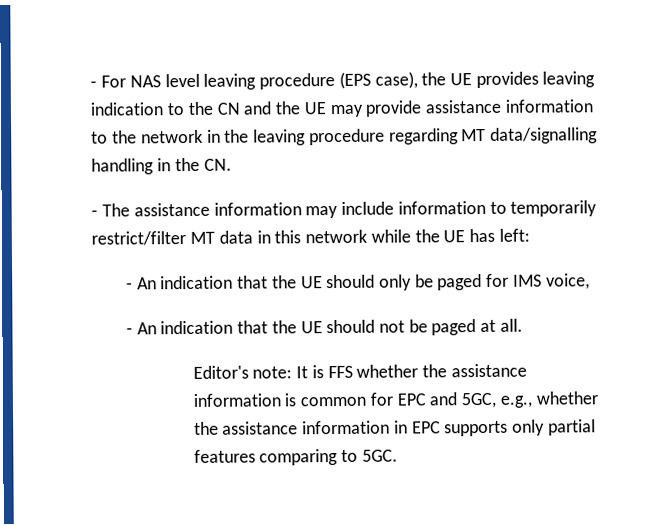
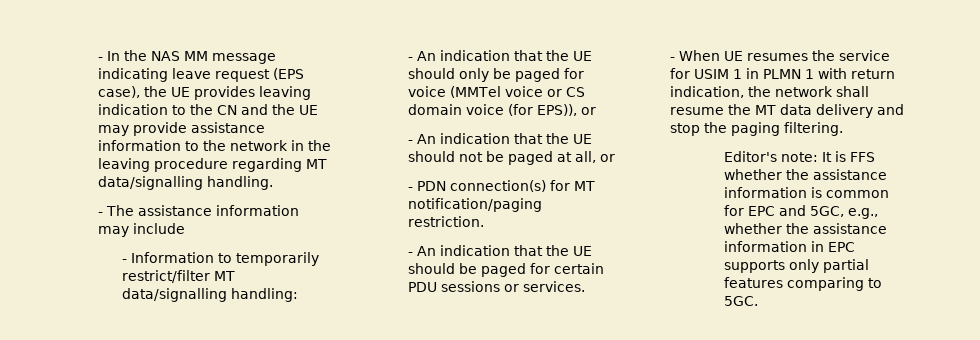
- - For NAS level leaving procedure (EPS case), the UE provides leaving indication to the CN and the UE may provide assistance information to the network in the leaving procedure regarding MT data/signalling handling in the CN.
+ - In the NAS MM message indicating leave request (EPS case), the UE provides leaving indication to the CN and the UE may provide assistance information to the network in the leaving procedure regarding MT data/signalling handling.
- - The assistance information may include information to temporarily restrict/filter MT data in this network while the UE has left:
+ - The assistance information may include
+ - Information to temporarily restrict/filter MT data/signalling handling:
- - An indication that the UE should only be paged for IMS voice,
+ - An indication that the UE should only be paged for voice (MMTel voice or CS domain voice (for EPS)), or
- - An indication that the UE should not be paged at all.
+ - An indication that the UE should not be paged at all, or
+ - PDN connection(s) for MT notification/paging restriction.
+ - An indication that the UE should be paged for certain PDU sessions or services.
+ - When UE resumes the service for USIM 1 in PLMN 1 with return indication, the network shall resume the MT data delivery and stop the paging filtering.

